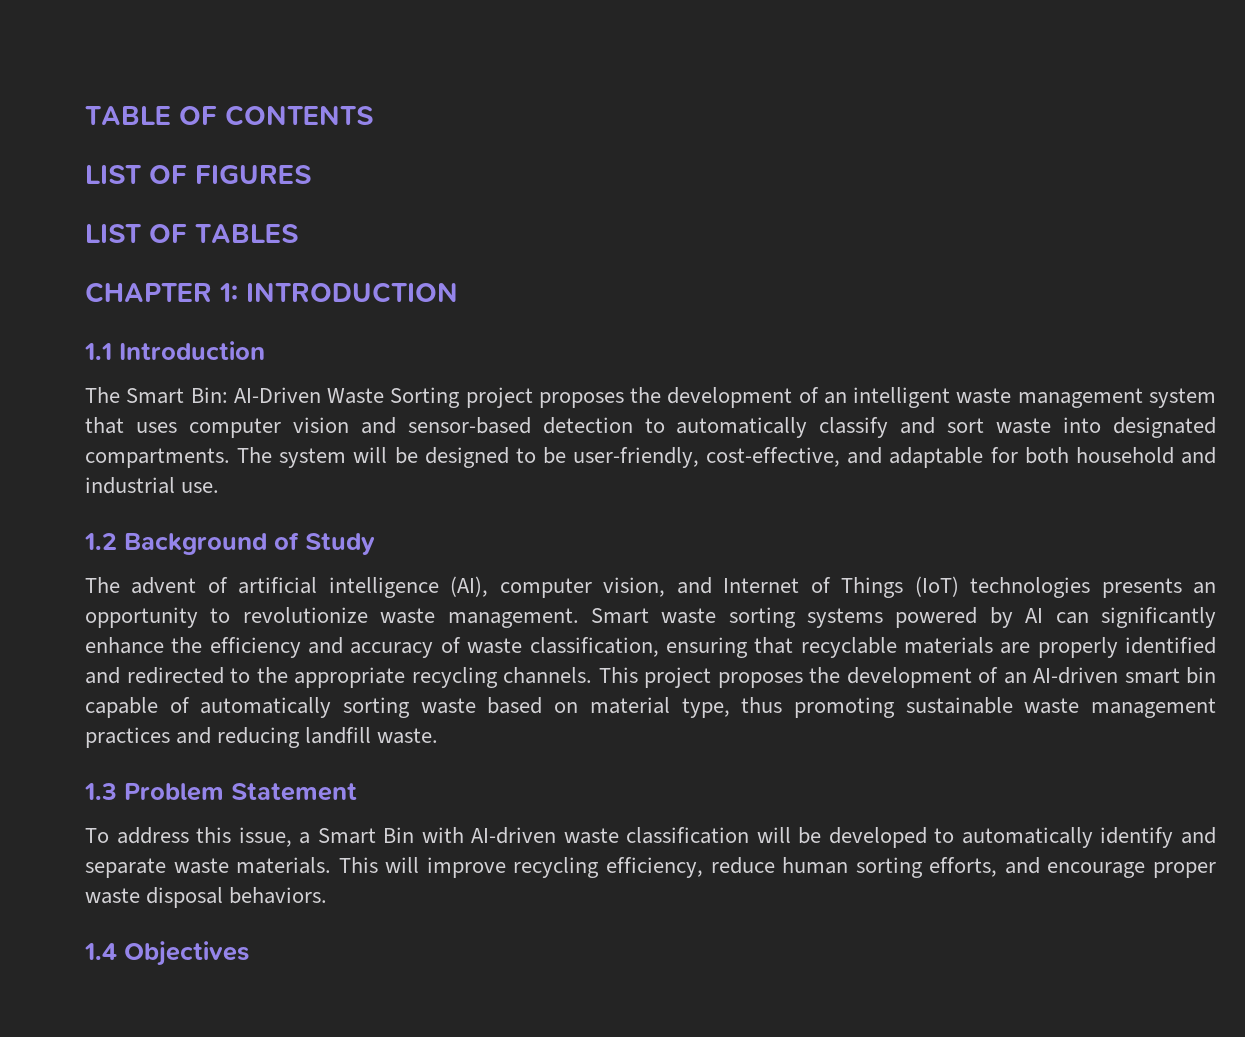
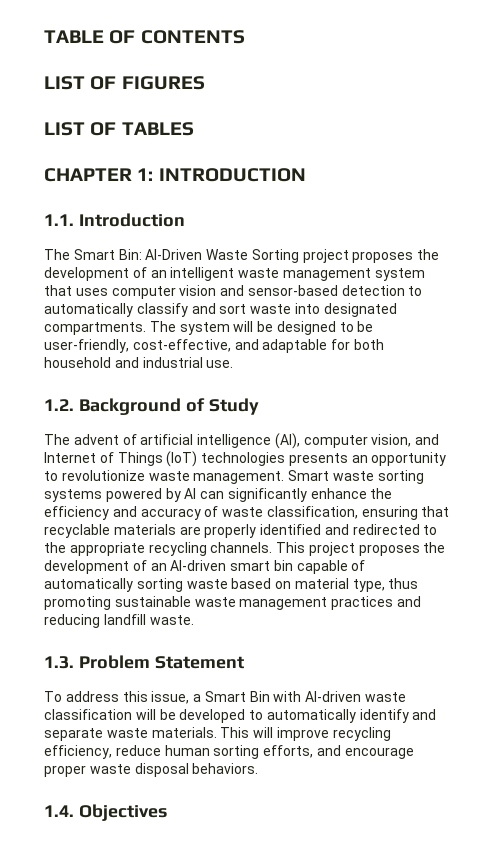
- 1.1 Introduction
+ 1.1. Introduction
- 1.2 Background of Study
+ 1.2. Background of Study
- 1.3 Problem Statement
+ 1.3. Problem Statement
- 1.4 Objectives
+ 1.4. Objectives

